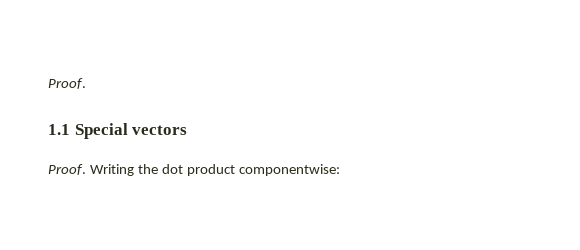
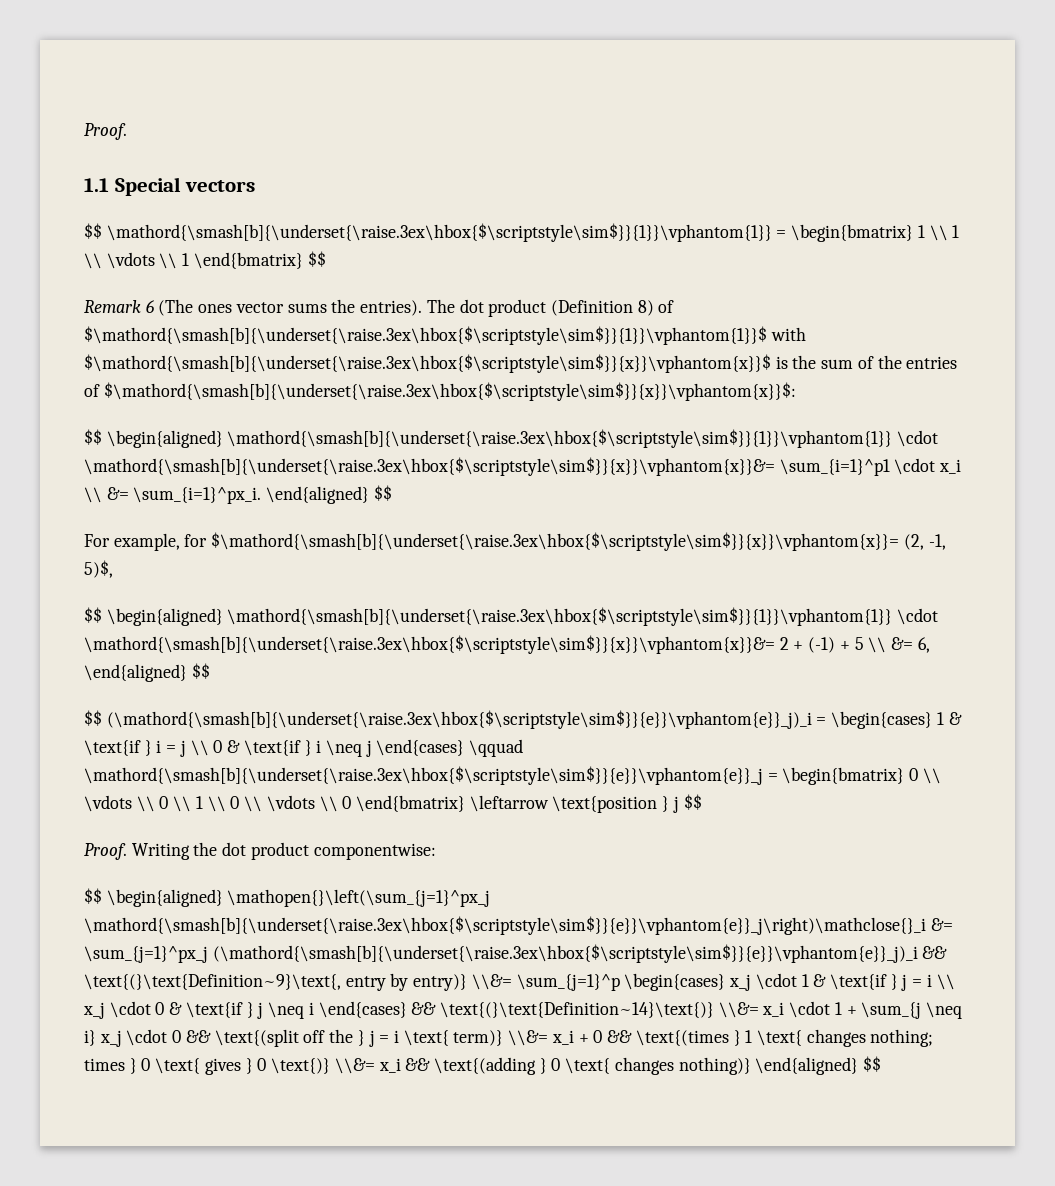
+ $$ \mathord{\smash[b]{\underset{\raise.3ex\hbox{$\scriptstyle\sim$}}{1}}\vphantom{1}} = \begin{bmatrix} 1 \\ 1 \\ \vdots \\ 1 \end{bmatrix} $$
+ Remark 6 (The ones vector sums the entries). The dot product (Definition 8) of $\mathord{\smash[b]{\underset{\raise.3ex\hbox{$\scriptstyle\sim$}}{1}}\vphantom{1}}$ with $\mathord{\smash[b]{\underset{\raise.3ex\hbox{$\scriptstyle\sim$}}{x}}\vphantom{x}}$ is the sum of the entries of $\mathord{\smash[b]{\underset{\raise.3ex\hbox{$\scriptstyle\sim$}}{x}}\vphantom{x}}$:
+ $$ \begin{aligned} \mathord{\smash[b]{\underset{\raise.3ex\hbox{$\scriptstyle\sim$}}{1}}\vphantom{1}} \cdot \mathord{\smash[b]{\underset{\raise.3ex\hbox{$\scriptstyle\sim$}}{x}}\vphantom{x}}&= \sum_{i=1}^p1 \cdot x_i \\ &= \sum_{i=1}^px_i. \end{aligned} $$
+ For example, for $\mathord{\smash[b]{\underset{\raise.3ex\hbox{$\scriptstyle\sim$}}{x}}\vphantom{x}}= (2, -1, 5)$,
+ $$ \begin{aligned} \mathord{\smash[b]{\underset{\raise.3ex\hbox{$\scriptstyle\sim$}}{1}}\vphantom{1}} \cdot \mathord{\smash[b]{\underset{\raise.3ex\hbox{$\scriptstyle\sim$}}{x}}\vphantom{x}}&= 2 + (-1) + 5 \\ &= 6, \end{aligned} $$
+ $$ (\mathord{\smash[b]{\underset{\raise.3ex\hbox{$\scriptstyle\sim$}}{e}}\vphantom{e}}_j)_i = \begin{cases} 1 & \text{if } i = j \\ 0 & \text{if } i \neq j \end{cases} \qquad \mathord{\smash[b]{\underset{\raise.3ex\hbox{$\scriptstyle\sim$}}{e}}\vphantom{e}}_j = \begin{bmatrix} 0 \\ \vdots \\ 0 \\ 1 \\ 0 \\ \vdots \\ 0 \end{bmatrix} \leftarrow \text{position } j $$
+ $$ \begin{aligned} \mathopen{}\left(\sum_{j=1}^px_j \mathord{\smash[b]{\underset{\raise.3ex\hbox{$\scriptstyle\sim$}}{e}}\vphantom{e}}_j\right)\mathclose{}_i &= \sum_{j=1}^px_j (\mathord{\smash[b]{\underset{\raise.3ex\hbox{$\scriptstyle\sim$}}{e}}\vphantom{e}}_j)_i && \text{(}\text{Definition~9}\text{, entry by entry)} \\&= \sum_{j=1}^p \begin{cases} x_j \cdot 1 & \text{if } j = i \\ x_j \cdot 0 & \text{if } j \neq i \end{cases} && \text{(}\text{Definition~14}\text{)} \\&= x_i \cdot 1 + \sum_{j \neq i} x_j \cdot 0 && \text{(split off the } j = i \text{ term)} \\&= x_i + 0 && \text{(times } 1 \text{ changes nothing; times } 0 \text{ gives } 0 \text{)} \\&= x_i && \text{(adding } 0 \text{ changes nothing)} \end{aligned} $$

